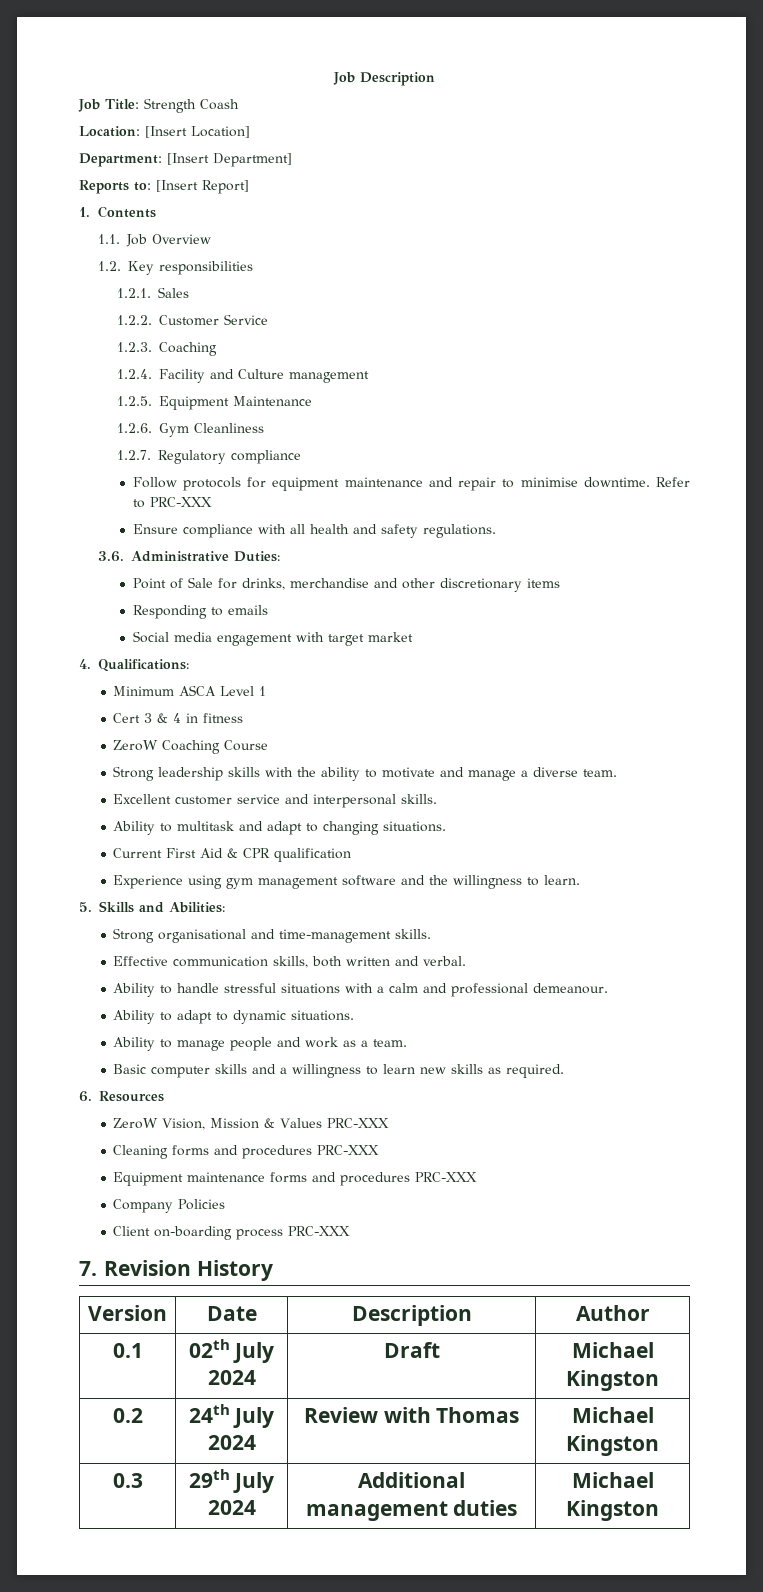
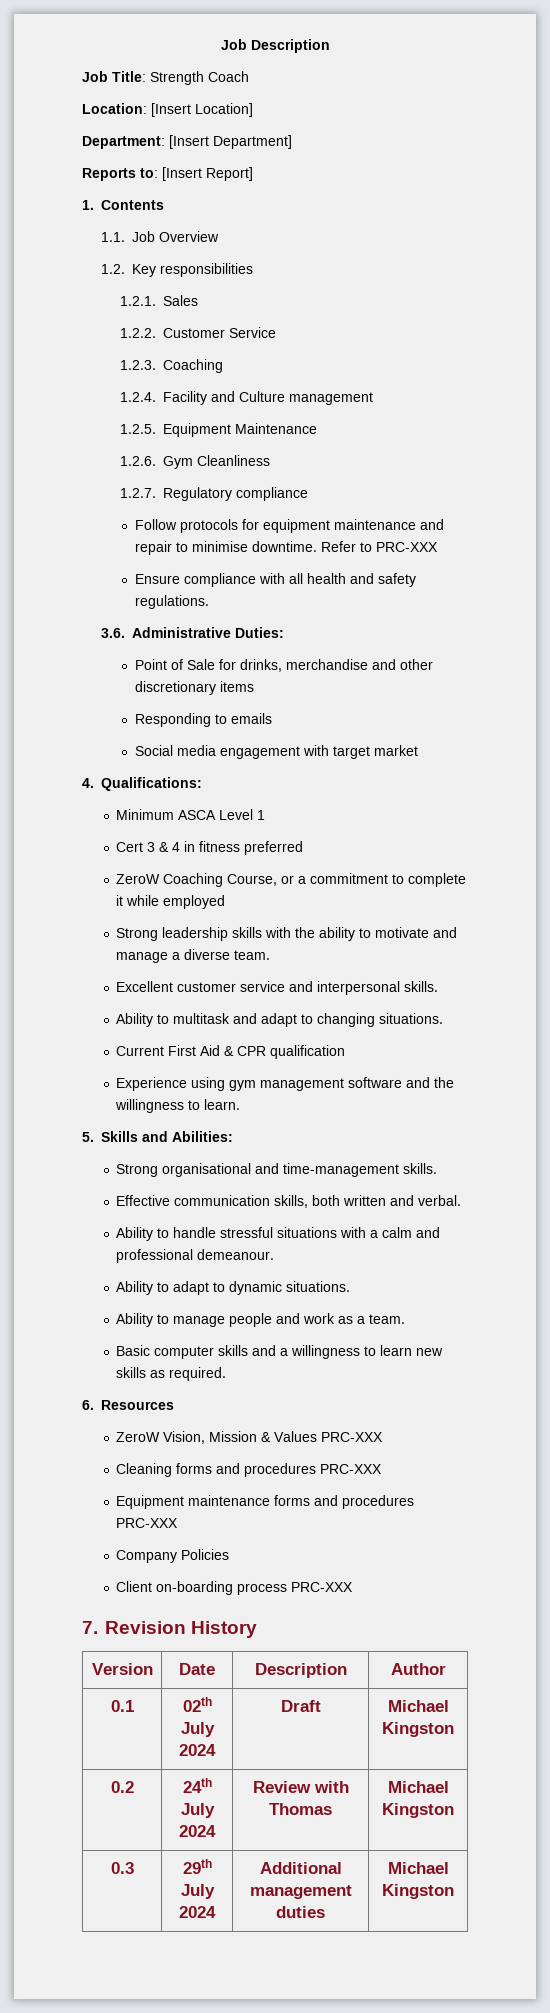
- Job Title: Strength Coash
+ Job Title: Strength Coach
- Cert 3 & 4 in fitness
+ Cert 3 & 4 in fitness preferred
- ZeroW Coaching Course
+ ZeroW Coaching Course, or a commitment to complete it while employed

